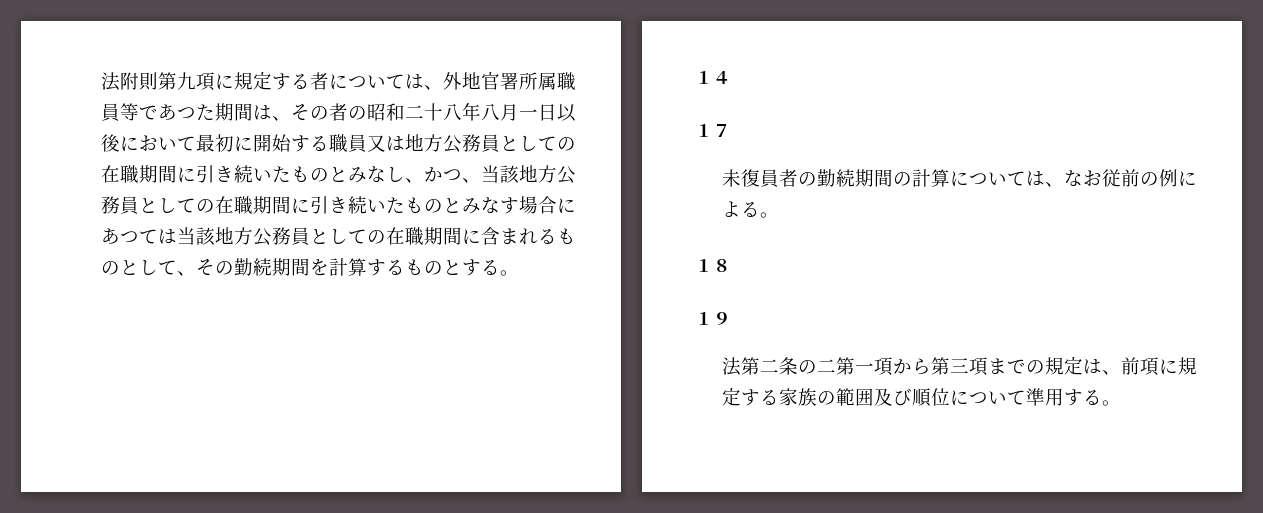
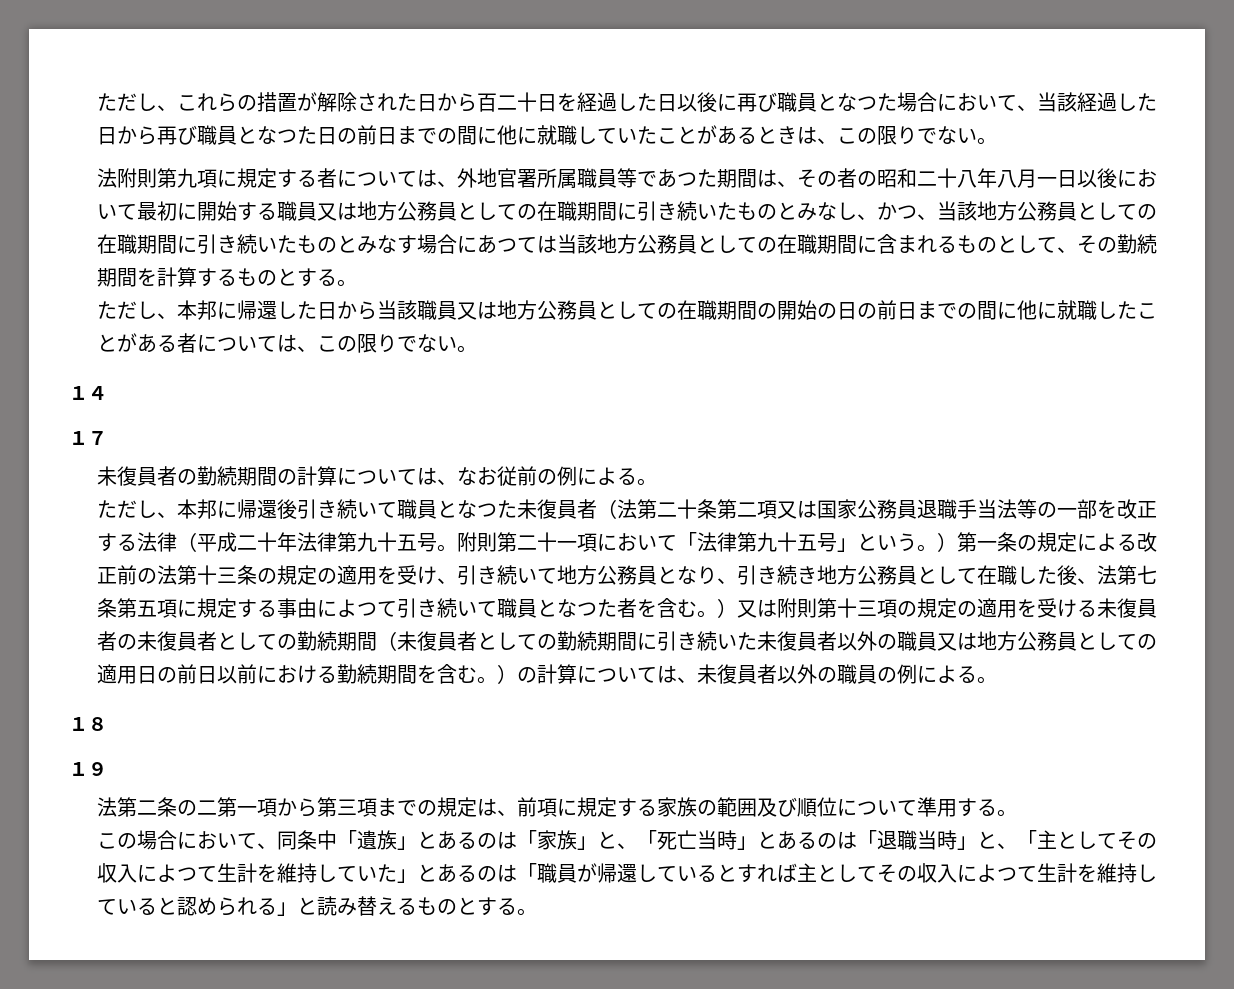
+ ただし、これらの措置が解除された日から百二十日を経過した日以後に再び職員となつた場合において、当該経過した日から再び職員となつた日の前日までの間に他に就職していたことがあるときは、この限りでない。
+ ただし、本邦に帰還した日から当該職員又は地方公務員としての在職期間の開始の日の前日までの間に他に就職したことがある者については、この限りでない。
+ ただし、本邦に帰還後引き続いて職員となつた未復員者（法第二十条第二項又は国家公務員退職手当法等の一部を改正する法律（平成二十年法律第九十五号。附則第二十一項において「法律第九十五号」という。）第一条の規定による改正前の法第十三条の規定の適用を受け、引き続いて地方公務員となり、引き続き地方公務員として在職した後、法第七条第五項に規定する事由によつて引き続いて職員となつた者を含む。）又は附則第十三項の規定の適用を受ける未復員者の未復員者としての勤続期間（未復員者としての勤続期間に引き続いた未復員者以外の職員又は地方公務員としての適用日の前日以前における勤続期間を含む。）の計算については、未復員者以外の職員の例による。
+ この場合において、同条中「遺族」とあるのは「家族」と、「死亡当時」とあるのは「退職当時」と、「主としてその収入によつて生計を維持していた」とあるのは「職員が帰還しているとすれば主としてその収入によつて生計を維持していると認められる」と読み替えるものとする。

